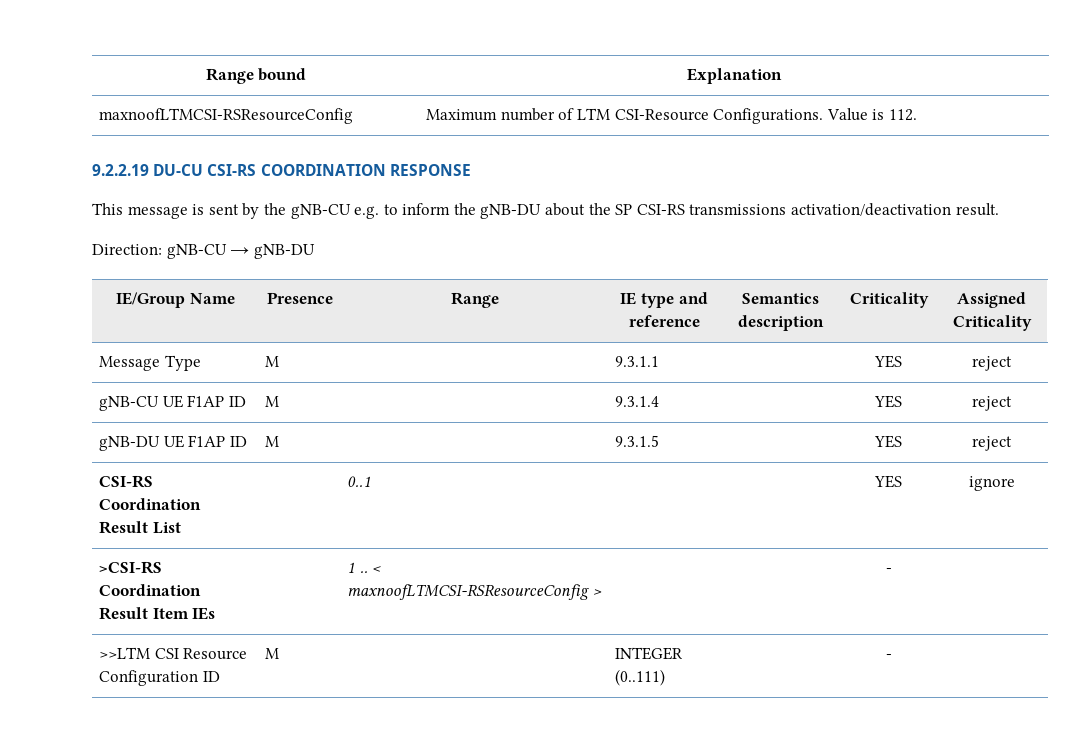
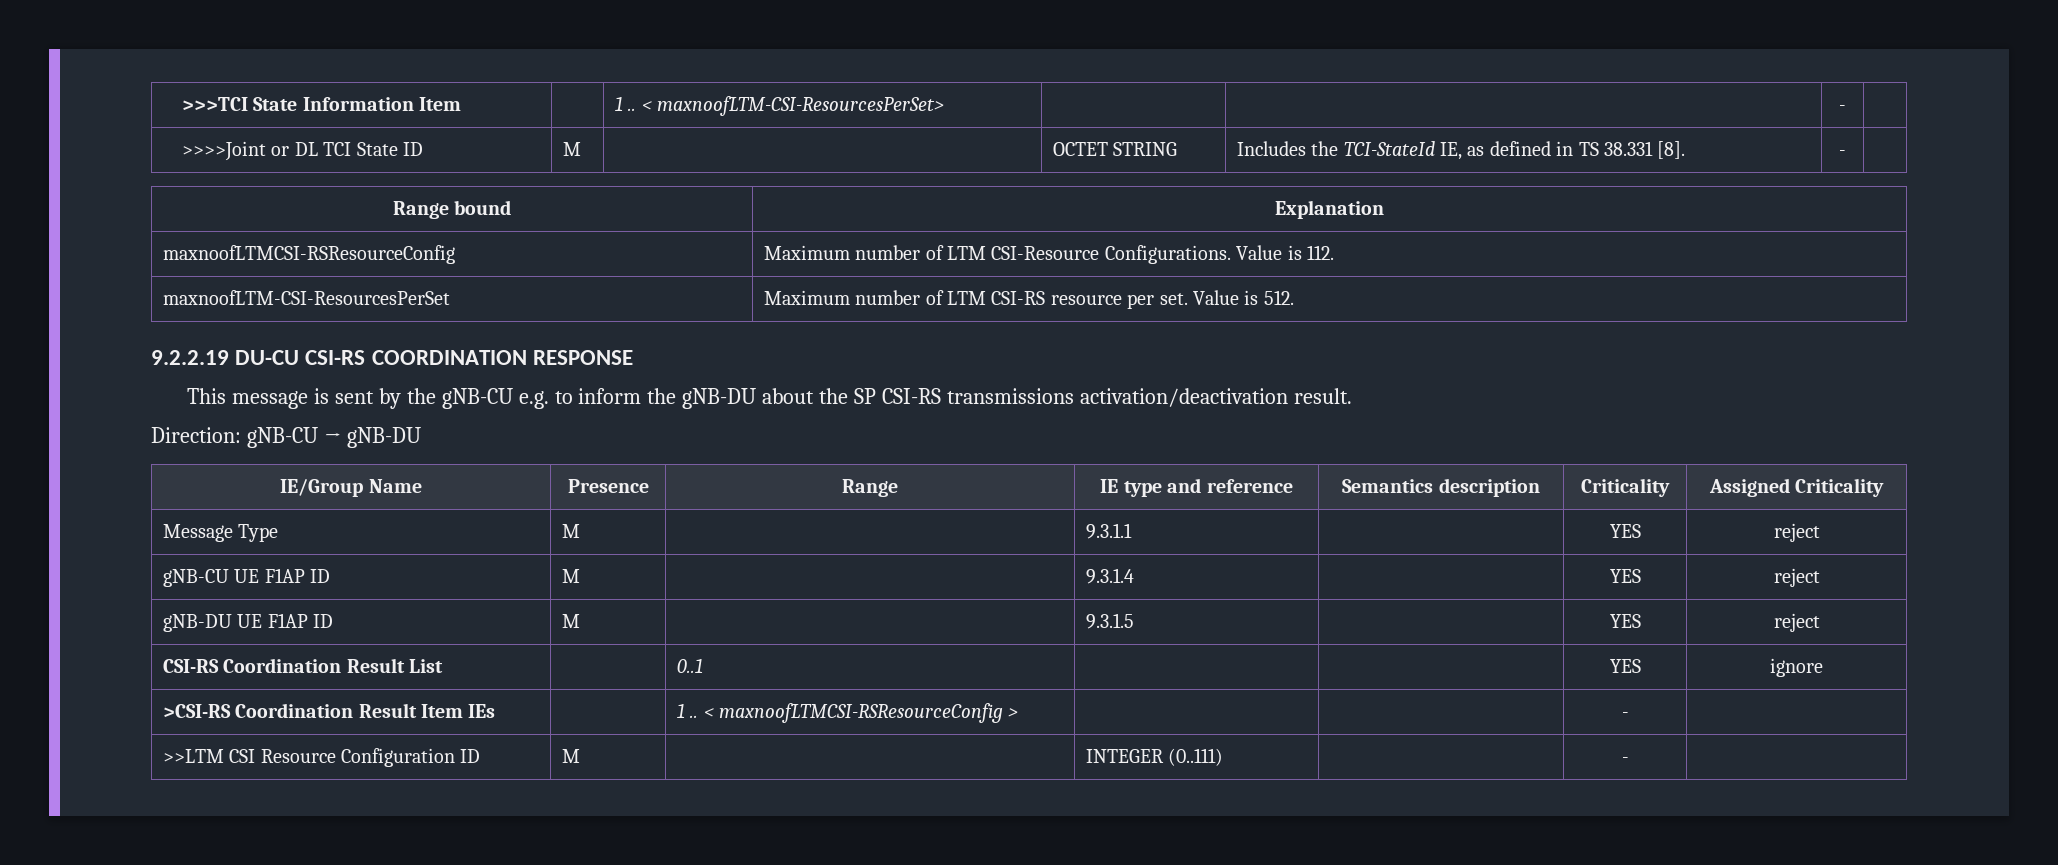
+ >>>TCI State Information Item | | 1 .. < maxnoofLTM-CSI-ResourcesPerSet> | | | - |
+ >>>>Joint or DL TCI State ID | M | | OCTET STRING | Includes the TCI-StateId IE, as defined in TS 38.331 [8]. | - |
+ maxnoofLTM-CSI-ResourcesPerSet | Maximum number of LTM CSI-RS resource per set. Value is 512.

